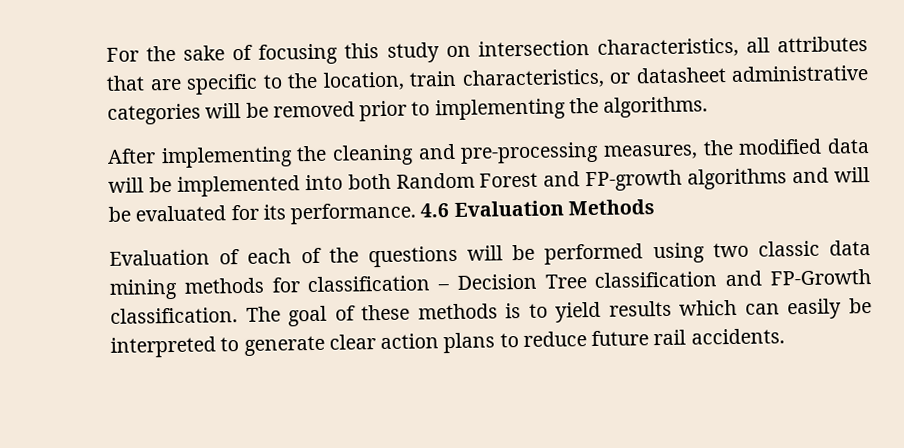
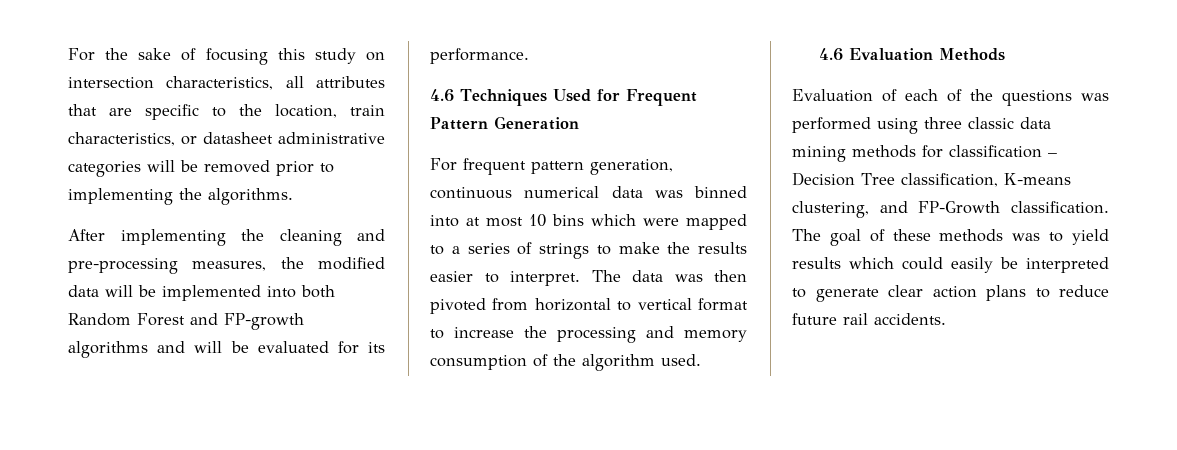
- After implementing the cleaning and pre-processing measures, the modified data will be implemented into both Random Forest and FP-growth algorithms and will be evaluated for its performance. 4.6 Evaluation Methods
+ After implementing the cleaning and pre-processing measures, the modified data will be implemented into both Random Forest and FP-growth algorithms and will be evaluated for its performance.
+ 4.6 Techniques Used for Frequent Pattern Generation
+ For frequent pattern generation, continuous numerical data was binned into at most 10 bins which were mapped to a series of strings to make the results easier to interpret. The data was then pivoted from horizontal to vertical format to increase the processing and memory consumption of the algorithm used.
+ 4.6 Evaluation Methods
- Evaluation of each of the questions will be performed using two classic data mining methods for classification – Decision Tree classification and FP-Growth classification.
+ Evaluation of each of the questions was performed using three classic data mining methods for classification – Decision Tree classification, K-means clustering, and FP-Growth classification.
- The goal of these methods is to yield results which can easily be interpreted to generate clear action plans to reduce future rail accidents.
+ The goal of these methods was to yield results which could easily be interpreted to generate clear action plans to reduce future rail accidents.

